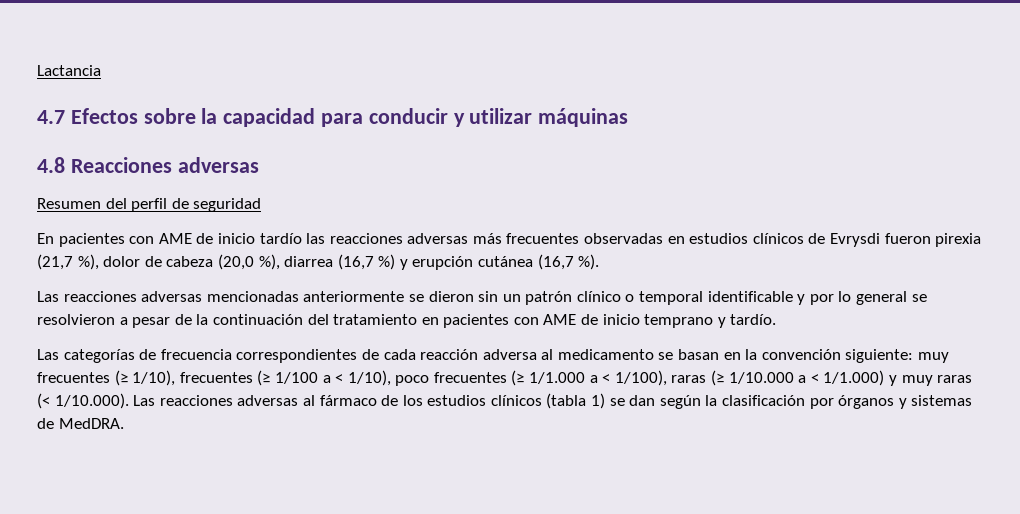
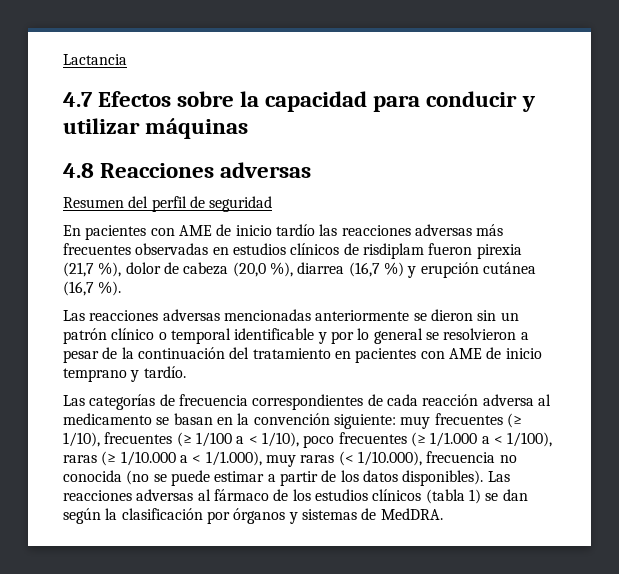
- En pacientes con AME de inicio tardío las reacciones adversas más frecuentes observadas en estudios clínicos de Evrysdi fueron pirexia (21,7 %), dolor de cabeza (20,0 %), diarrea (16,7 %) y erupción cutánea (16,7 %).
+ En pacientes con AME de inicio tardío las reacciones adversas más frecuentes observadas en estudios clínicos de risdiplam fueron pirexia (21,7 %), dolor de cabeza (20,0 %), diarrea (16,7 %) y erupción cutánea (16,7 %).
- muy frecuentes (≥ 1/10), frecuentes (≥ 1/100 a < 1/10), poco frecuentes (≥ 1/1.000 a < 1/100), raras (≥ 1/10.000 a < 1/1.000) y muy raras (< 1/10.000). Las reacciones adversas al fármaco de los estudios clínicos (tabla 1) se dan según la clasificación por órganos y sistemas de MedDRA.
+ muy frecuentes (≥ 1/10), frecuentes (≥ 1/100 a < 1/10), poco frecuentes (≥ 1/1.000 a < 1/100), raras (≥ 1/10.000 a < 1/1.000), muy raras (< 1/10.000), frecuencia no conocida (no se puede estimar a partir de los datos disponibles). Las reacciones adversas al fármaco de los estudios clínicos (tabla 1) se dan según la clasificación por órganos y sistemas de MedDRA.

